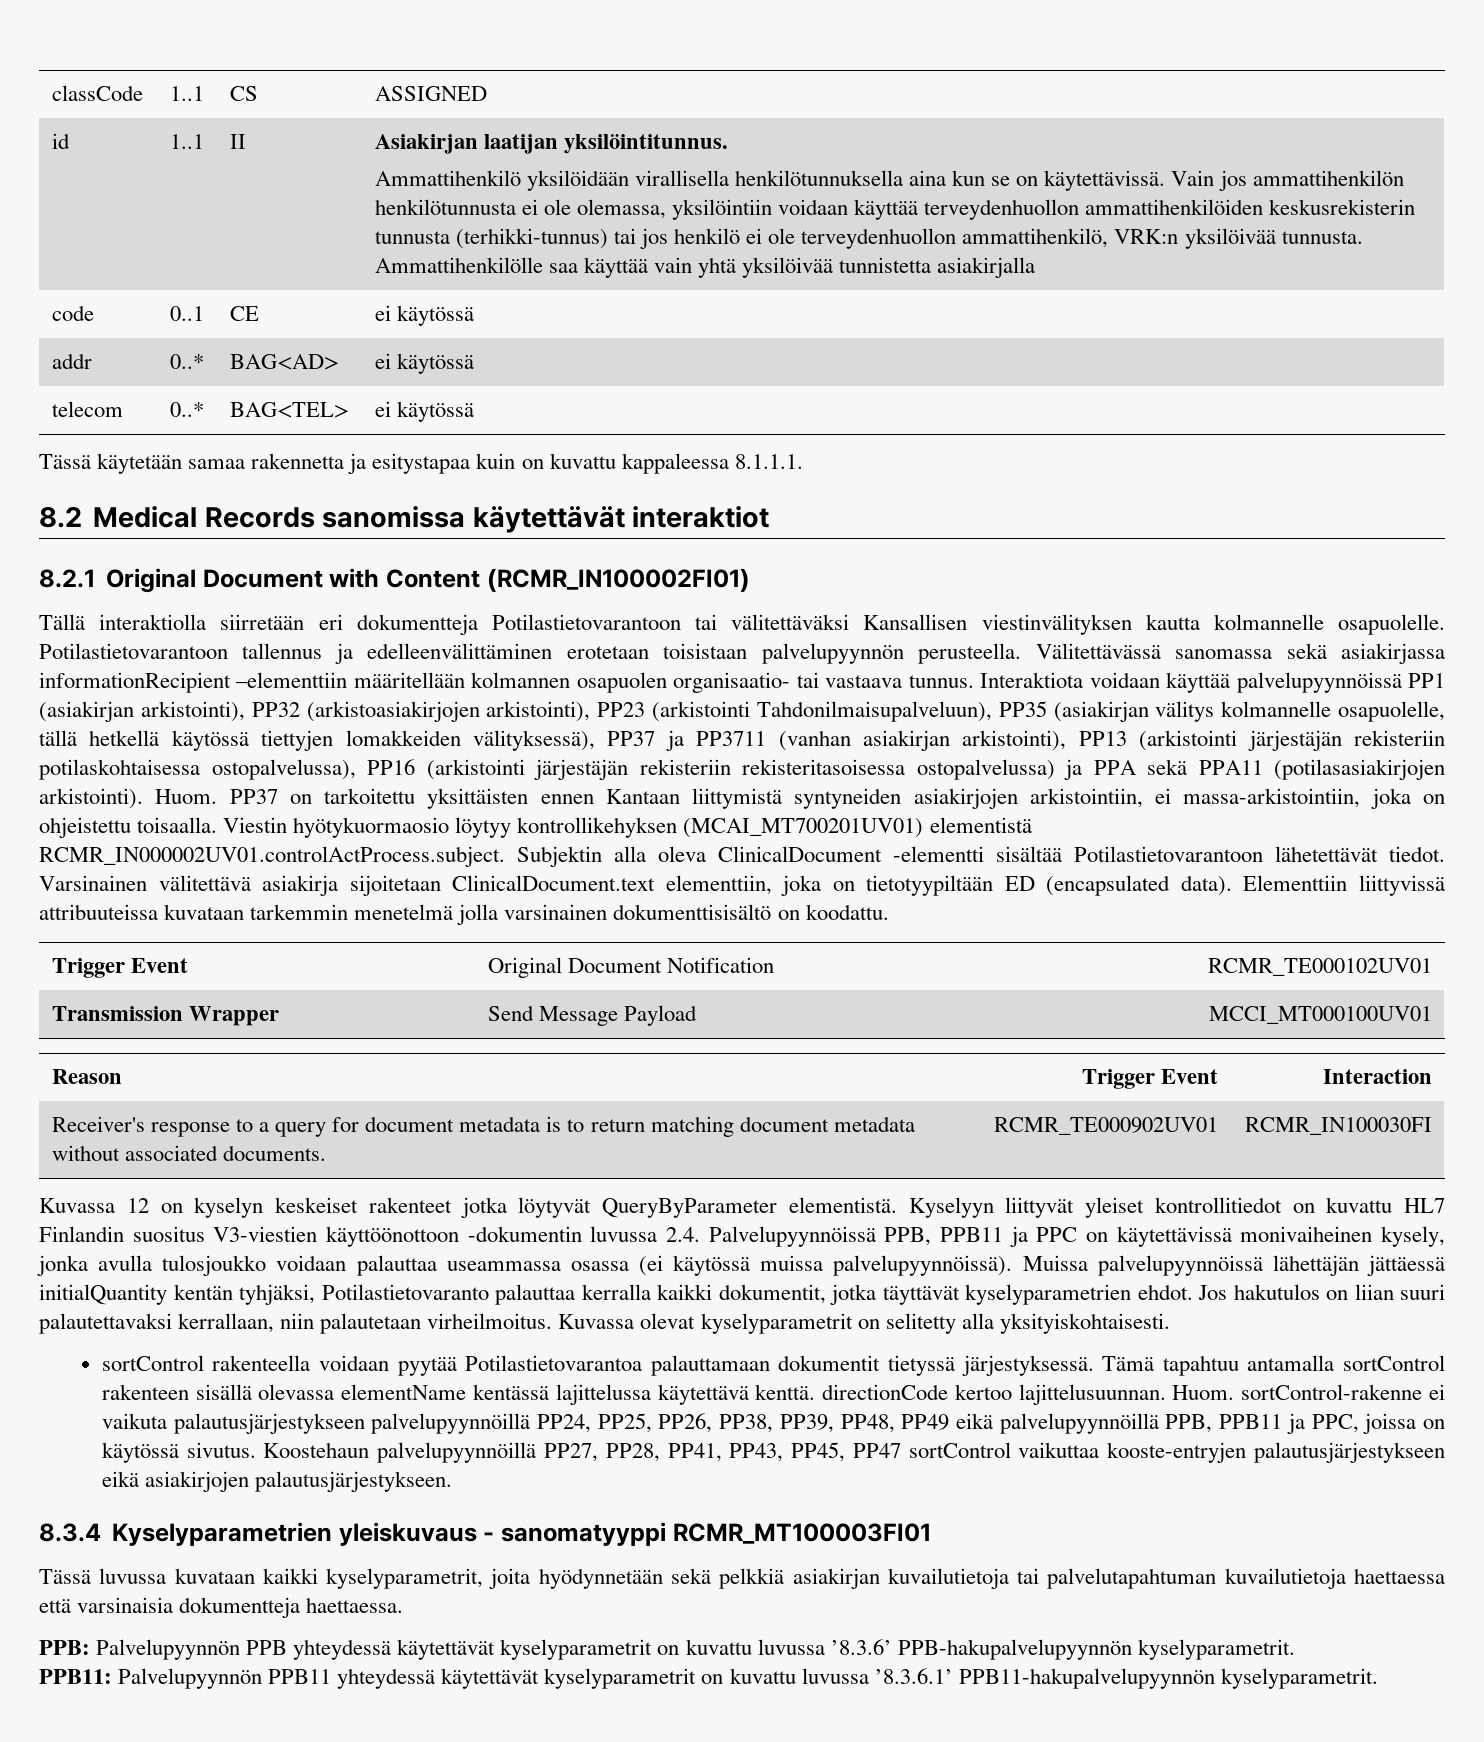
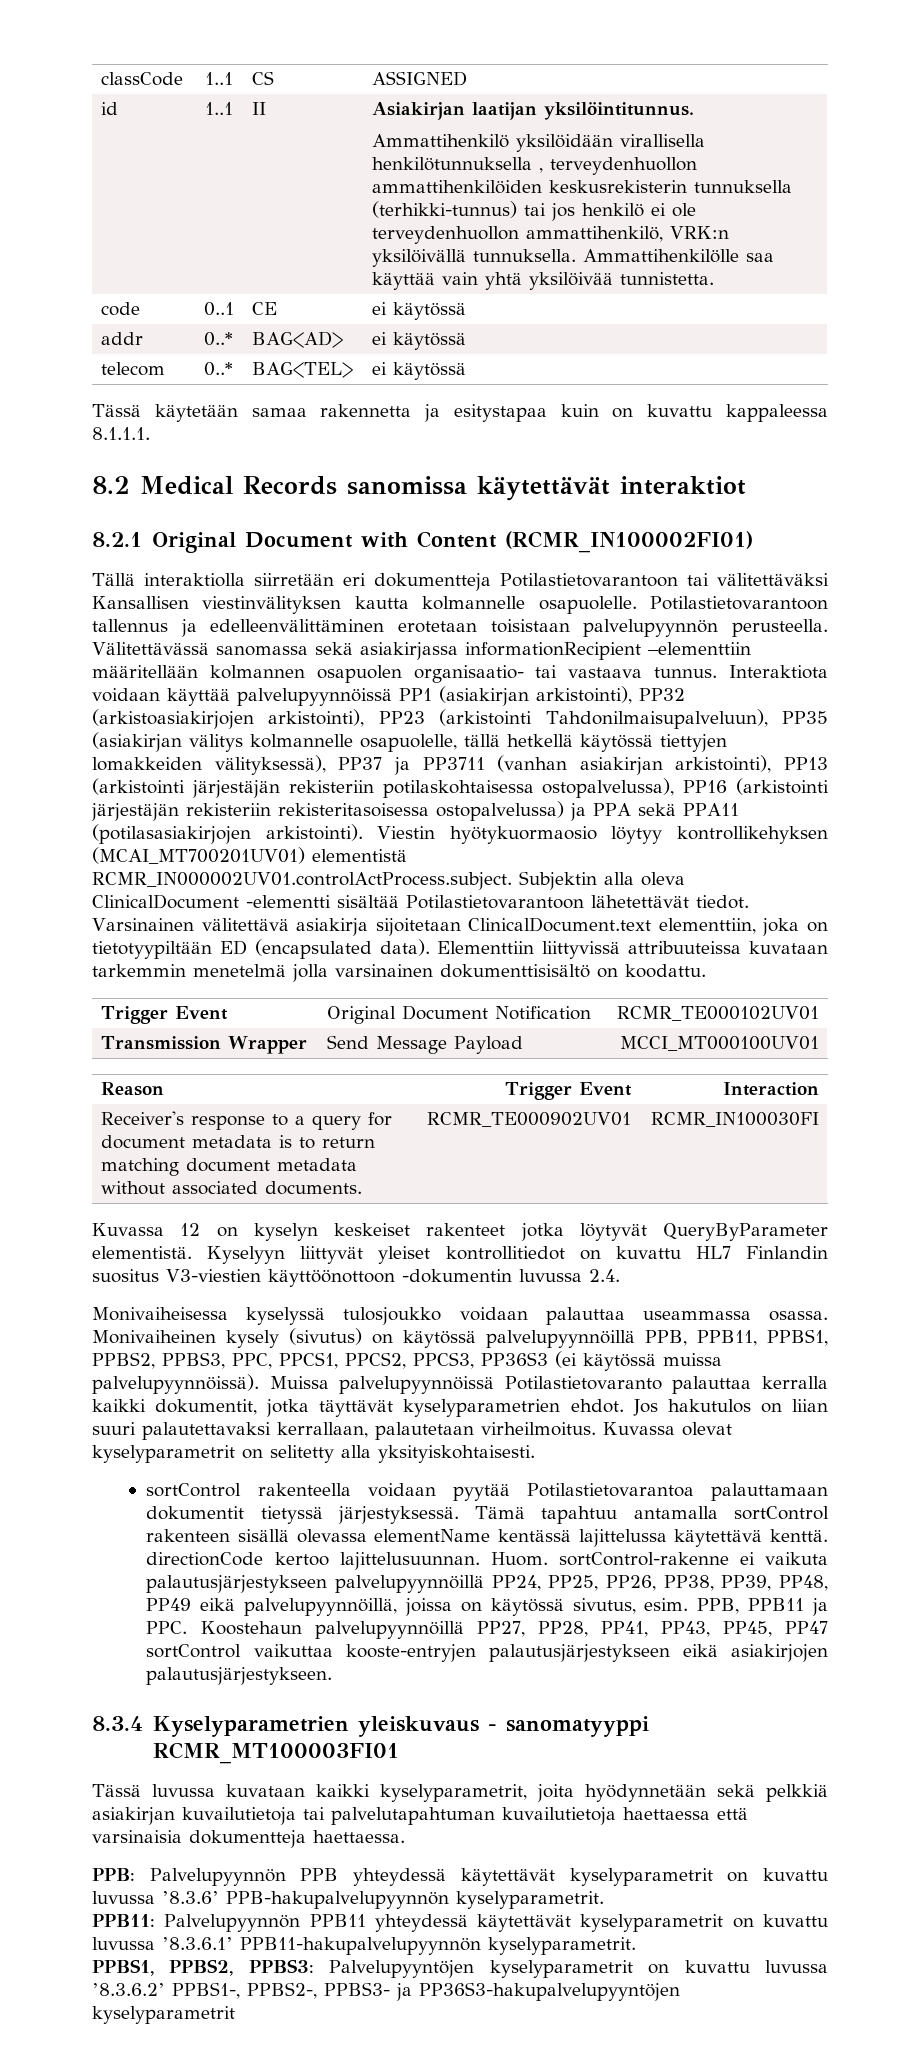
- Ammattihenkilö yksilöidään virallisella henkilötunnuksella aina kun se on käytettävissä. Vain jos ammattihenkilön henkilötunnusta ei ole olemassa, yksilöintiin voidaan käyttää terveydenhuollon ammattihenkilöiden keskusrekisterin tunnusta (terhikki-tunnus) tai jos henkilö ei ole terveydenhuollon ammattihenkilö, VRK:n yksilöivää tunnusta.
+ Ammattihenkilö yksilöidään virallisella henkilötunnuksella , terveydenhuollon ammattihenkilöiden keskusrekisterin tunnuksella (terhikki-tunnus) tai jos henkilö ei ole terveydenhuollon ammattihenkilö, VRK:n yksilöivällä tunnuksella.
- Ammattihenkilölle saa käyttää vain yhtä yksilöivää tunnistetta asiakirjalla
+ Ammattihenkilölle saa käyttää vain yhtä yksilöivää tunnistetta.
- Huom. PP37 on tarkoitettu yksittäisten ennen Kantaan liittymistä syntyneiden asiakirjojen arkistointiin, ei massa-arkistointiin, joka on ohjeistettu toisaalla.
- Kyselyyn liittyvät yleiset kontrollitiedot on kuvattu HL7 Finlandin suositus V3-viestien käyttöönottoon -dokumentin luvussa 2.4. Palvelupyynnöissä PPB, PPB11 ja PPC on käytettävissä monivaiheinen kysely, jonka avulla tulosjoukko voidaan palauttaa useammassa osassa (ei käytössä muissa palvelupyynnöissä).
+ Kyselyyn liittyvät yleiset kontrollitiedot on kuvattu HL7 Finlandin suositus V3-viestien käyttöönottoon -dokumentin luvussa 2.4.
+ Monivaiheisessa kyselyssä tulosjoukko voidaan palauttaa useammassa osassa. Monivaiheinen kysely (sivutus) on käytössä palvelupyynnöillä PPB, PPB11, PPBS1, PPBS2, PPBS3, PPC, PPCS1, PPCS2, PPCS3, PP36S3 (ei käytössä muissa palvelupyynnöissä).
- Muissa palvelupyynnöissä lähettäjän jättäessä initialQuantity kentän tyhjäksi, Potilastietovaranto palauttaa kerralla kaikki dokumentit, jotka täyttävät kyselyparametrien ehdot.
+ Muissa palvelupyynnöissä Potilastietovaranto palauttaa kerralla kaikki dokumentit, jotka täyttävät kyselyparametrien ehdot.
- Jos hakutulos on liian suuri palautettavaksi kerrallaan, niin palautetaan virheilmoitus.
+ Jos hakutulos on liian suuri palautettavaksi kerrallaan, palautetaan virheilmoitus.
- Huom. sortControl-rakenne ei vaikuta palautusjärjestykseen palvelupyynnöillä PP24, PP25, PP26, PP38, PP39, PP48, PP49 eikä palvelupyynnöillä PPB, PPB11 ja PPC, joissa on käytössä sivutus. Koostehaun palvelupyynnöillä PP27, PP28, PP41, PP43, PP45, PP47 sortControl vaikuttaa kooste-entryjen palautusjärjestykseen eikä asiakirjojen palautusjärjestykseen.
+ Huom. sortControl-rakenne ei vaikuta palautusjärjestykseen palvelupyynnöillä PP24, PP25, PP26, PP38, PP39, PP48, PP49 eikä palvelupyynnöillä, joissa on käytössä sivutus, esim. PPB, PPB11 ja PPC. Koostehaun palvelupyynnöillä PP27, PP28, PP41, PP43, PP45, PP47 sortControl vaikuttaa kooste-entryjen palautusjärjestykseen eikä asiakirjojen palautusjärjestykseen.
+ PPBS1, PPBS2, PPBS3: Palvelupyyntöjen kyselyparametrit on kuvattu luvussa ’8.3.6.2’ PPBS1-, PPBS2-, PPBS3- ja PP36S3-hakupalvelupyyntöjen kyselyparametrit

